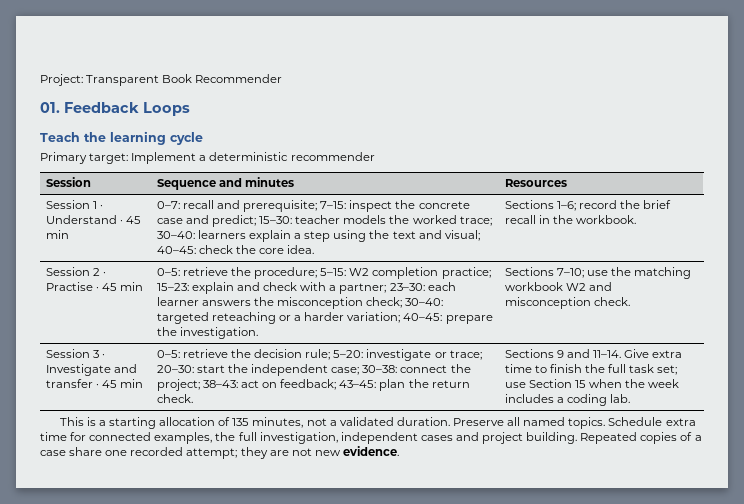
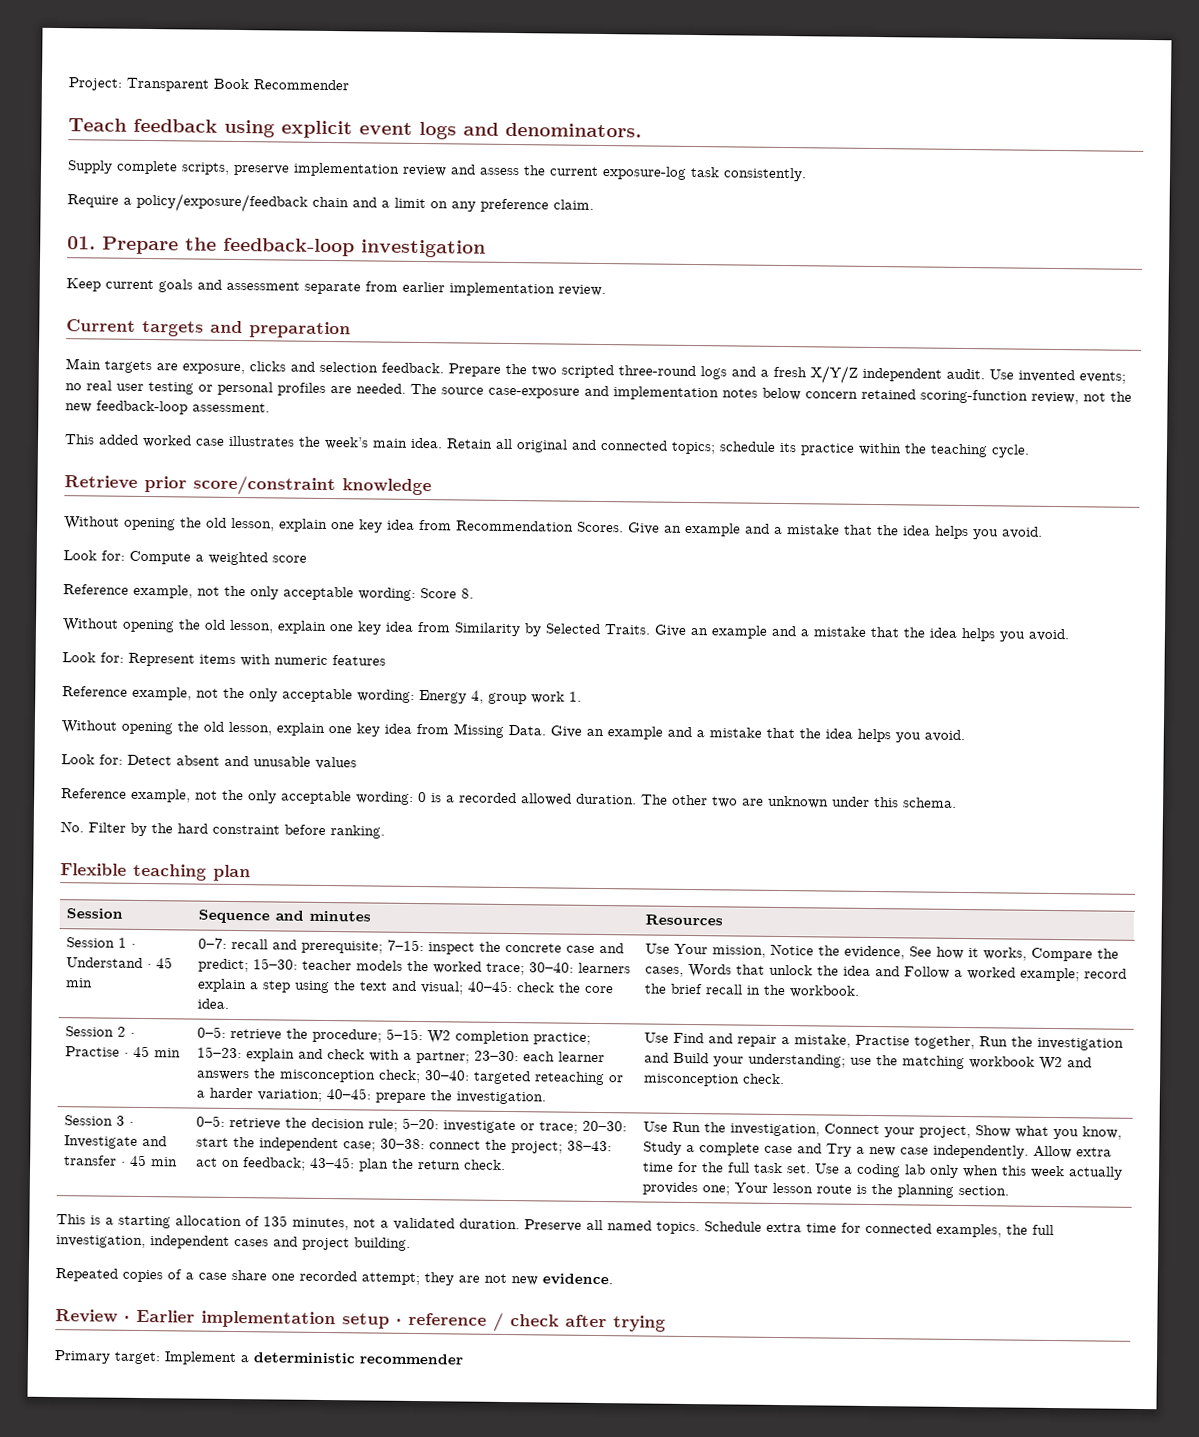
- 01. Feedback Loops
- Teach the learning cycle
- Primary target: Implement a deterministic recommender
+ Teach feedback using explicit event logs and denominators.
+ Supply complete scripts, preserve implementation review and assess the current exposure-log task consistently.
+ Require a policy/exposure/feedback chain and a limit on any preference claim.
+ 01. Prepare the feedback-loop investigation
+ Keep current goals and assessment separate from earlier implementation review.
+ Current targets and preparation
+ Main targets are exposure, clicks and selection feedback. Prepare the two scripted three-round logs and a fresh X/Y/Z independent audit. Use invented events; no real user testing or personal profiles are needed. The source case-exposure and implementation notes below concern retained scoring-function review, not the new feedback-loop assessment.
+ This added worked case illustrates the week’s main idea. Retain all original and connected topics; schedule its practice within the teaching cycle.
+ Retrieve prior score/constraint knowledge
+ Without opening the old lesson, explain one key idea from Recommendation Scores. Give an example and a mistake that the idea helps you avoid.
+ Look for: Compute a weighted score
+ Reference example, not the only acceptable wording: Score 8.
+ Without opening the old lesson, explain one key idea from Similarity by Selected Traits. Give an example and a mistake that the idea helps you avoid.
+ Look for: Represent items with numeric features
+ Reference example, not the only acceptable wording: Energy 4, group work 1.
+ Without opening the old lesson, explain one key idea from Missing Data. Give an example and a mistake that the idea helps you avoid.
+ Look for: Detect absent and unusable values
+ Reference example, not the only acceptable wording: 0 is a recorded allowed duration. The other two are unknown under this schema.
+ No. Filter by the hard constraint before ranking.
+ Flexible teaching plan
- Sections 1–6; record the brief recall in the workbook.
+ Use Your mission, Notice the evidence, See how it works, Compare the cases, Words that unlock the idea and Follow a worked example; record the brief recall in the workbook.
- Sections 7–10; use the matching workbook W2 and misconception check.
+ Use Find and repair a mistake, Practise together, Run the investigation and Build your understanding; use the matching workbook W2 and misconception check.
- Sections 9 and 11–14. Give extra time to finish the full task set; use Section 15 when the week includes a coding lab.
+ Use Run the investigation, Connect your project, Show what you know, Study a complete case and Try a new case independently. Allow extra time for the full task set. Use a coding lab only when this week actually provides one; Your lesson route is the planning section.
- Schedule extra time for connected examples, the full investigation, independent cases and project building. Repeated copies of a case share one recorded attempt; they are not new evidence.
+ Schedule extra time for connected examples, the full investigation, independent cases and project building.
+ Repeated copies of a case share one recorded attempt; they are not new evidence.
+ Review · Earlier implementation setup · reference / check after trying
+ Primary target: Implement a deterministic recommender

